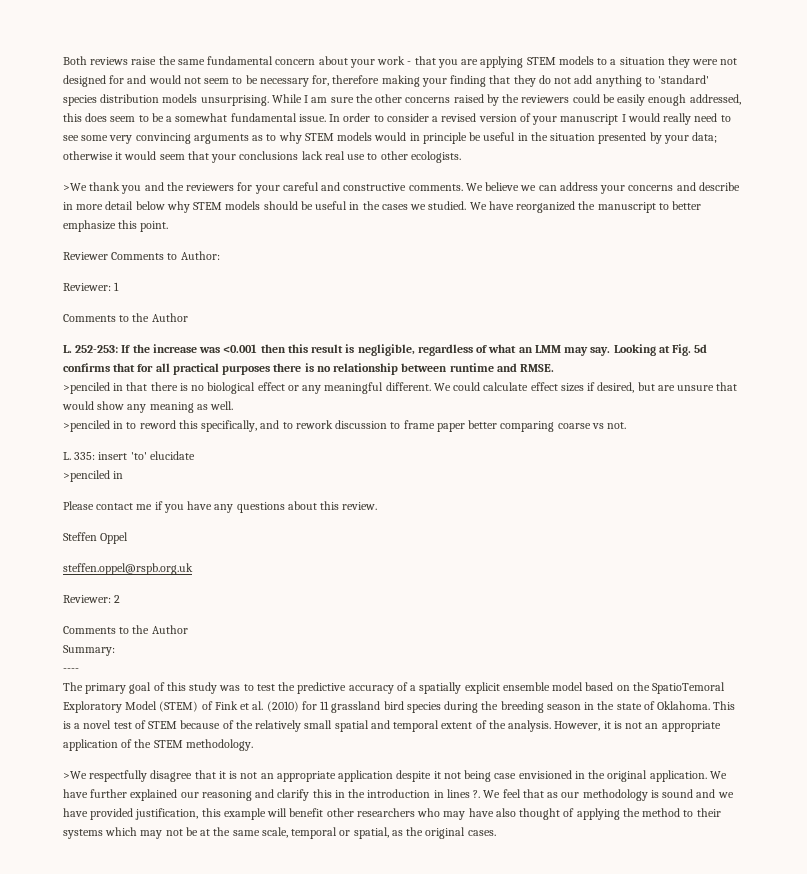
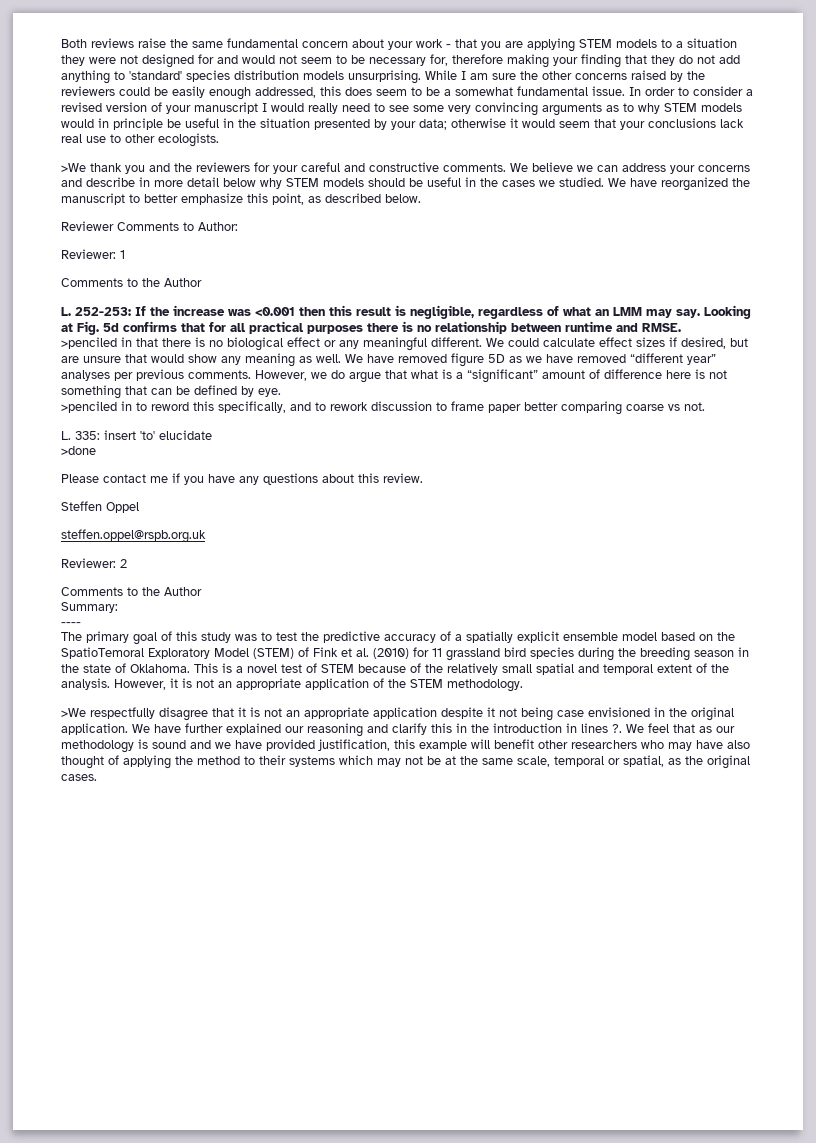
- We have reorganized the manuscript to better emphasize this point.
+ We have reorganized the manuscript to better emphasize this point, as described below.
+ We have removed figure 5D as we have removed “different year” analyses per previous comments. However, we do argue that what is a “significant” amount of difference here is not something that can be defined by eye.
  L. 335: insert 'to' elucidate
- >penciled in
+ >done

